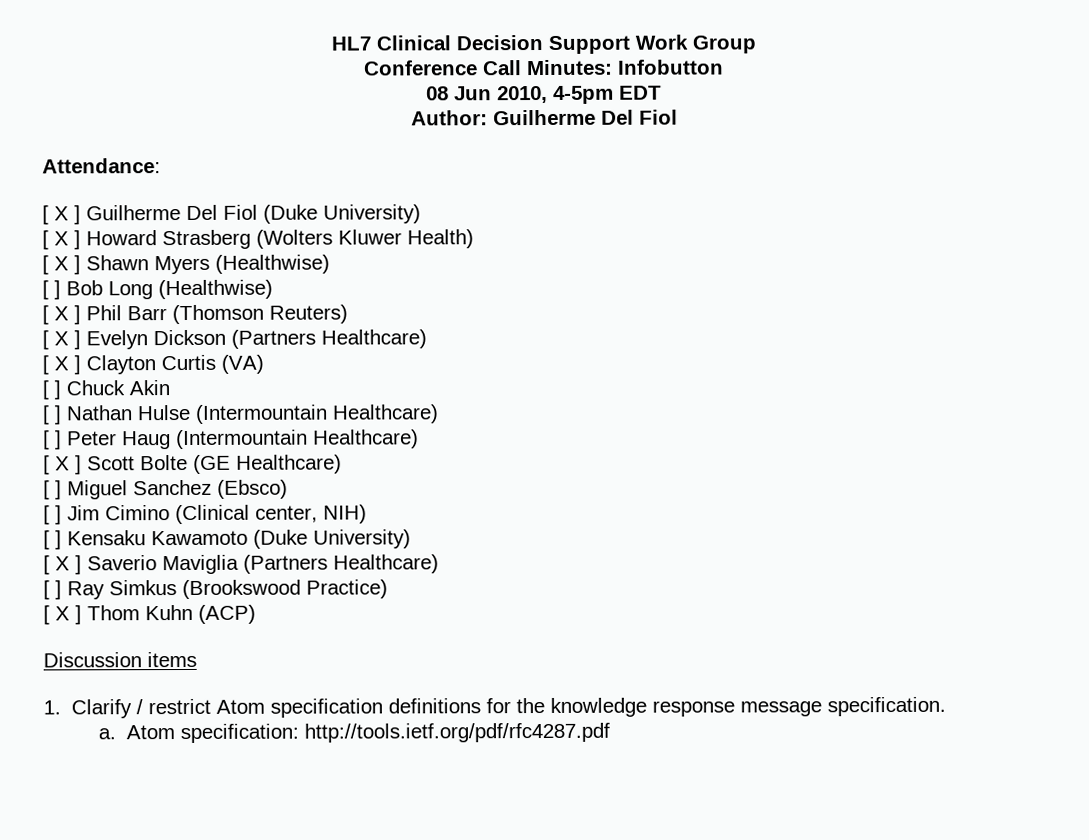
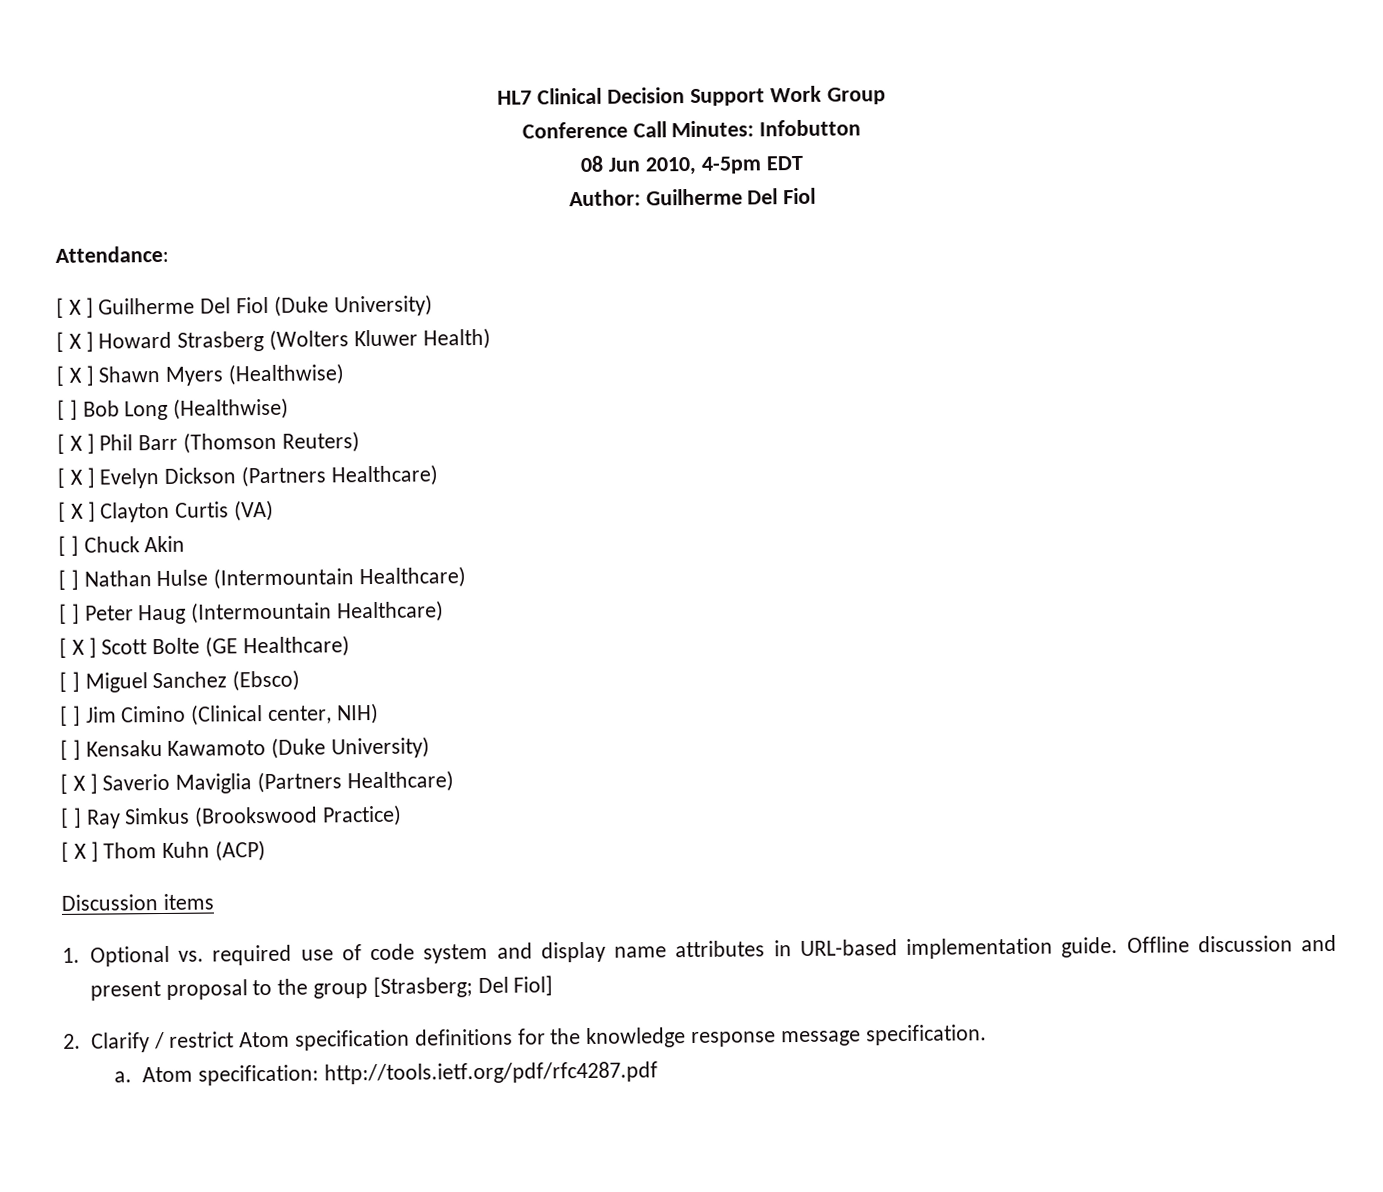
- 1. Clarify / restrict Atom specification definitions for the knowledge response message specification.
+ 1. Optional vs. required use of code system and display name attributes in URL-based implementation guide. Offline discussion and present proposal to the group [Strasberg; Del Fiol]
+ 2. Clarify / restrict Atom specification definitions for the knowledge response message specification.

